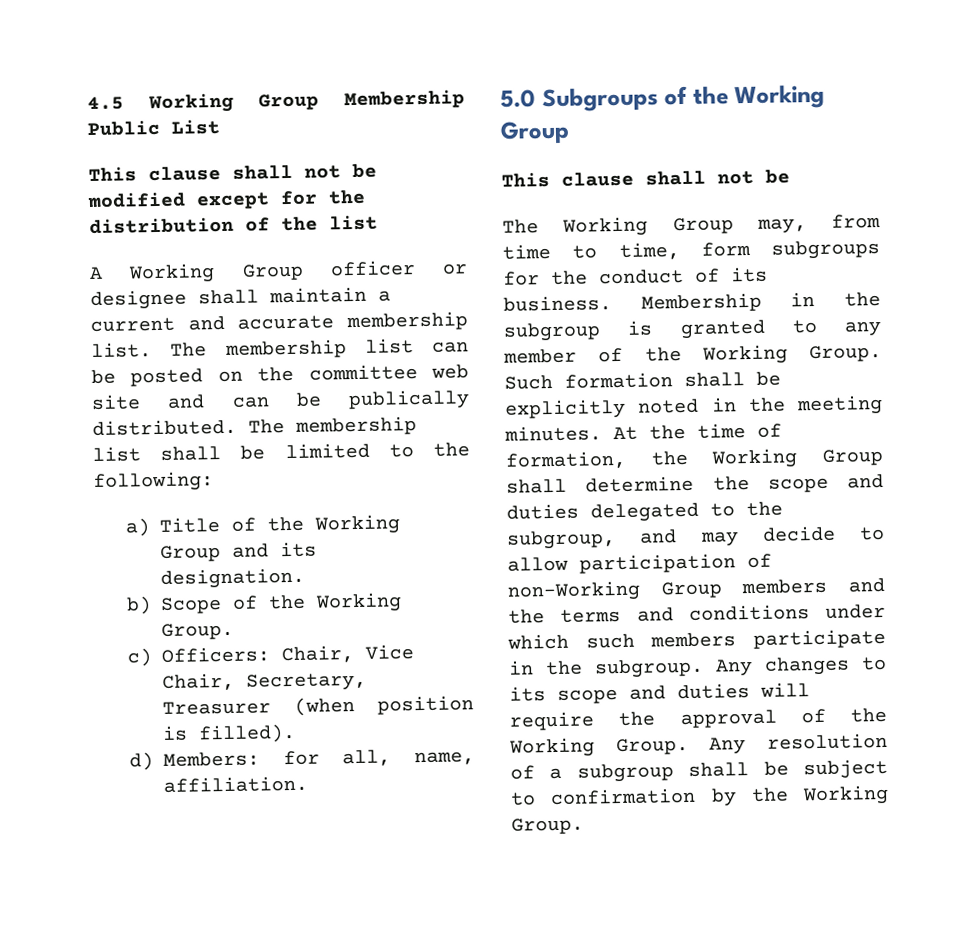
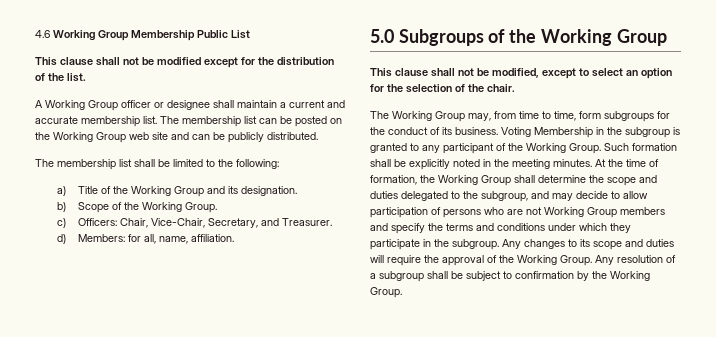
- 4.5 Working Group Membership Public List
+ 4.6 Working Group Membership Public List
- This clause shall not be modified except for the distribution of the list
+ This clause shall not be modified except for the distribution of the list.
- The membership list can be posted on the committee web site and can be publically distributed. The membership list shall be limited to the following:
+ The membership list can be posted on the Working Group web site and can be publicly distributed.
+ The membership list shall be limited to the following:
- c) Officers: Chair, Vice Chair, Secretary, Treasurer (when position is filled).
+ c) Officers: Chair, Vice-Chair, Secretary, and Treasurer.
  5.0 Subgroups of the Working Group
- This clause shall not be
+ This clause shall not be modified, except to select an option for the selection of the chair.
- Membership in the subgroup is granted to any member of the Working Group.
+ Voting Membership in the subgroup is granted to any participant of the Working Group.
- At the time of formation, the Working Group shall determine the scope and duties delegated to the subgroup, and may decide to allow participation of non-Working Group members and the terms and conditions under which such members participate in the subgroup.
+ At the time of formation, the Working Group shall determine the scope and duties delegated to the subgroup, and may decide to allow participation of persons who are not Working Group members and specify the terms and conditions under which they participate in the subgroup.

